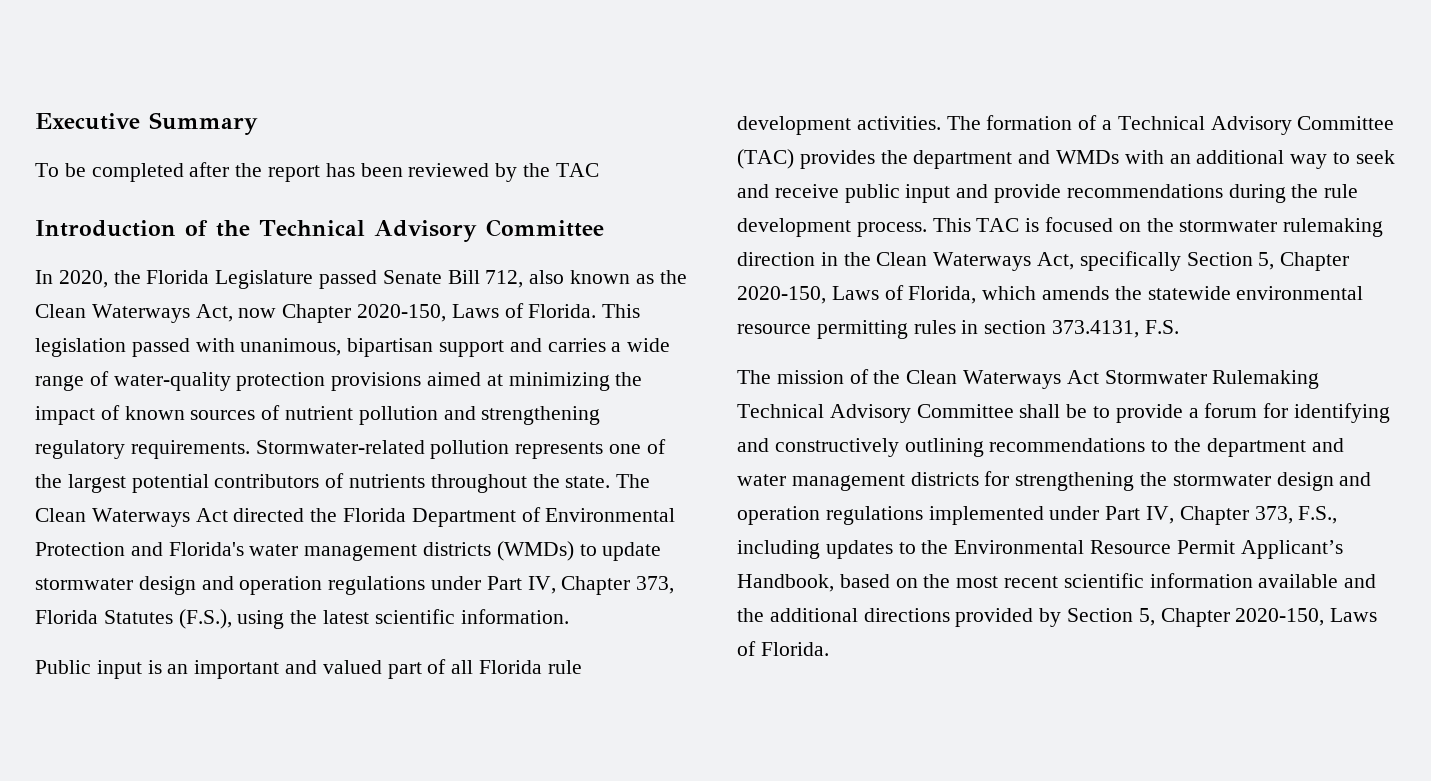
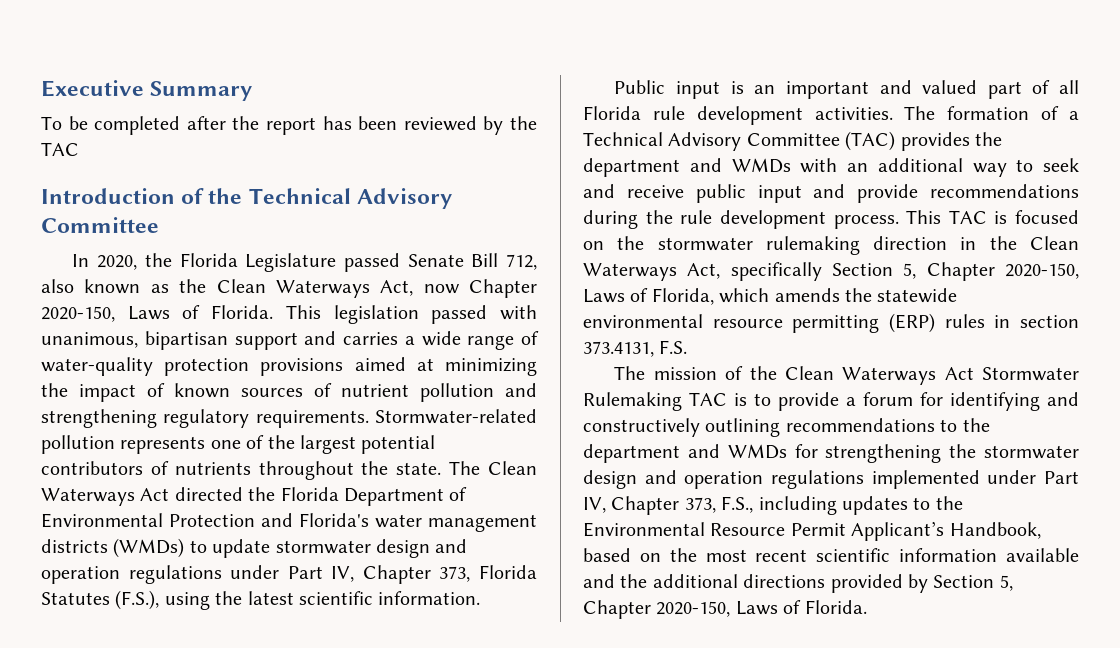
- This TAC is focused on the stormwater rulemaking direction in the Clean Waterways Act, specifically Section 5, Chapter 2020-150, Laws of Florida, which amends the statewide environmental resource permitting rules in section 373.4131, F.S.
+ This TAC is focused on the stormwater rulemaking direction in the Clean Waterways Act, specifically Section 5, Chapter 2020-150, Laws of Florida, which amends the statewide environmental resource permitting (ERP) rules in section 373.4131, F.S.
- The mission of the Clean Waterways Act Stormwater Rulemaking Technical Advisory Committee shall be to provide a forum for identifying and constructively outlining recommendations to the department and water management districts for strengthening the stormwater design and operation regulations implemented under Part IV, Chapter 373, F.S., including updates to the Environmental Resource Permit Applicant’s Handbook, based on the most recent scientific information available and the additional directions provided by Section 5, Chapter 2020-150, Laws of Florida.
+ The mission of the Clean Waterways Act Stormwater Rulemaking TAC is to provide a forum for identifying and constructively outlining recommendations to the department and WMDs for strengthening the stormwater design and operation regulations implemented under Part IV, Chapter 373, F.S., including updates to the Environmental Resource Permit Applicant’s Handbook, based on the most recent scientific information available and the additional directions provided by Section 5, Chapter 2020-150, Laws of Florida.

